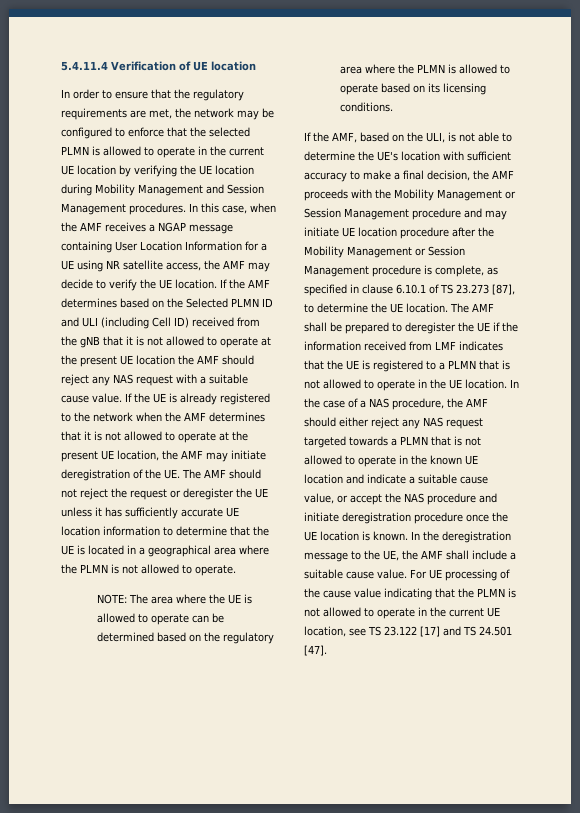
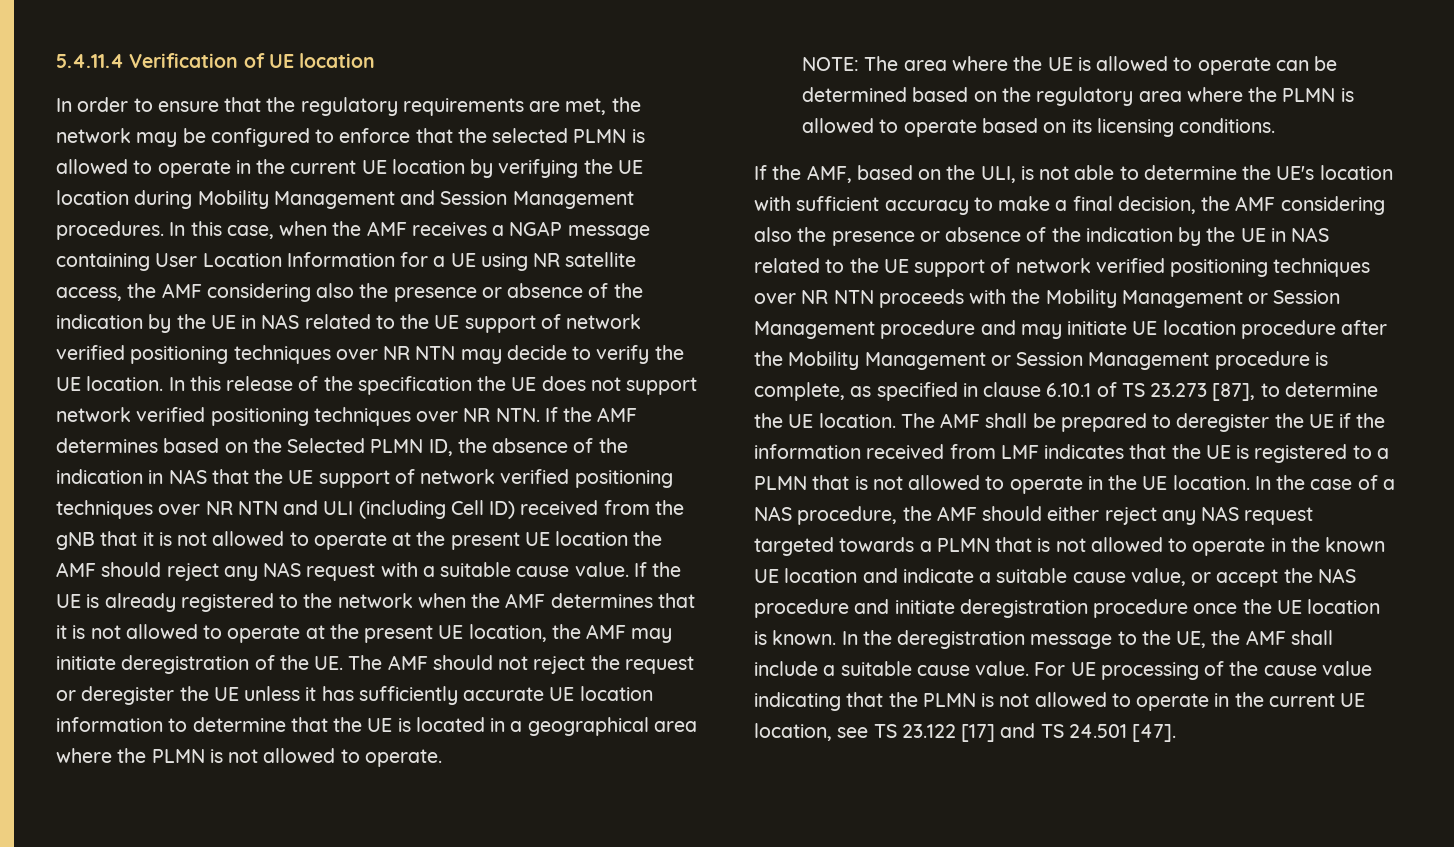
- In this case, when the AMF receives a NGAP message containing User Location Information for a UE using NR satellite access, the AMF may decide to verify the UE location.
+ In this case, when the AMF receives a NGAP message containing User Location Information for a UE using NR satellite access, the AMF considering also the presence or absence of the indication by the UE in NAS related to the UE support of network verified positioning techniques over NR NTN may decide to verify the UE location.
- If the AMF determines based on the Selected PLMN ID and ULI (including Cell ID) received from the gNB that it is not allowed to operate at the present UE location the AMF should reject any NAS request with a suitable cause value.
+ In this release of the specification the UE does not support network verified positioning techniques over NR NTN. If the AMF determines based on the Selected PLMN ID, the absence of the indication in NAS that the UE support of network verified positioning techniques over NR NTN and ULI (including Cell ID) received from the gNB that it is not allowed to operate at the present UE location the AMF should reject any NAS request with a suitable cause value.
- If the AMF, based on the ULI, is not able to determine the UE's location with sufficient accuracy to make a final decision, the AMF proceeds with the Mobility Management or Session Management procedure and may initiate UE location procedure after the Mobility Management or Session Management procedure is complete, as specified in clause 6.10.1 of TS 23.273 [87], to determine the UE location.
+ If the AMF, based on the ULI, is not able to determine the UE's location with sufficient accuracy to make a final decision, the AMF considering also the presence or absence of the indication by the UE in NAS related to the UE support of network verified positioning techniques over NR NTN proceeds with the Mobility Management or Session Management procedure and may initiate UE location procedure after the Mobility Management or Session Management procedure is complete, as specified in clause 6.10.1 of TS 23.273 [87], to determine the UE location.

